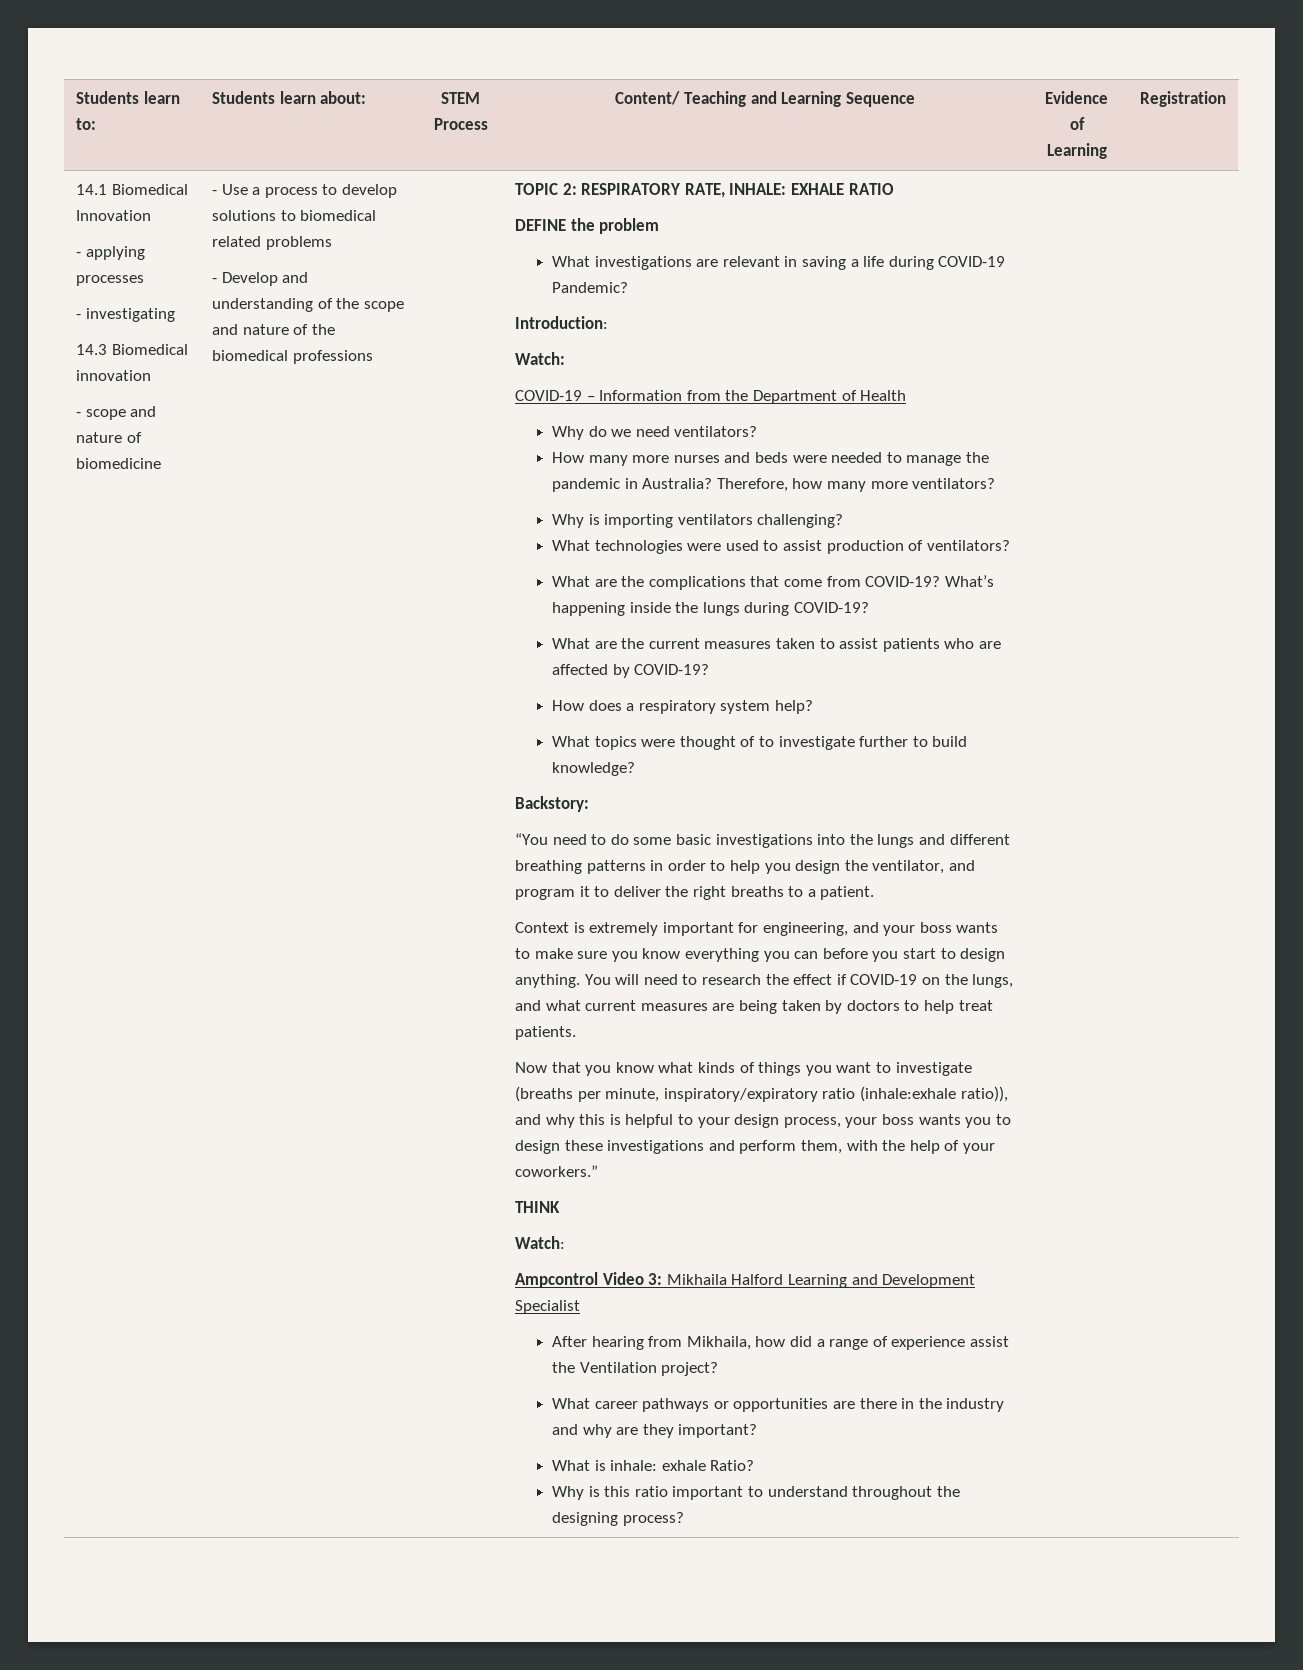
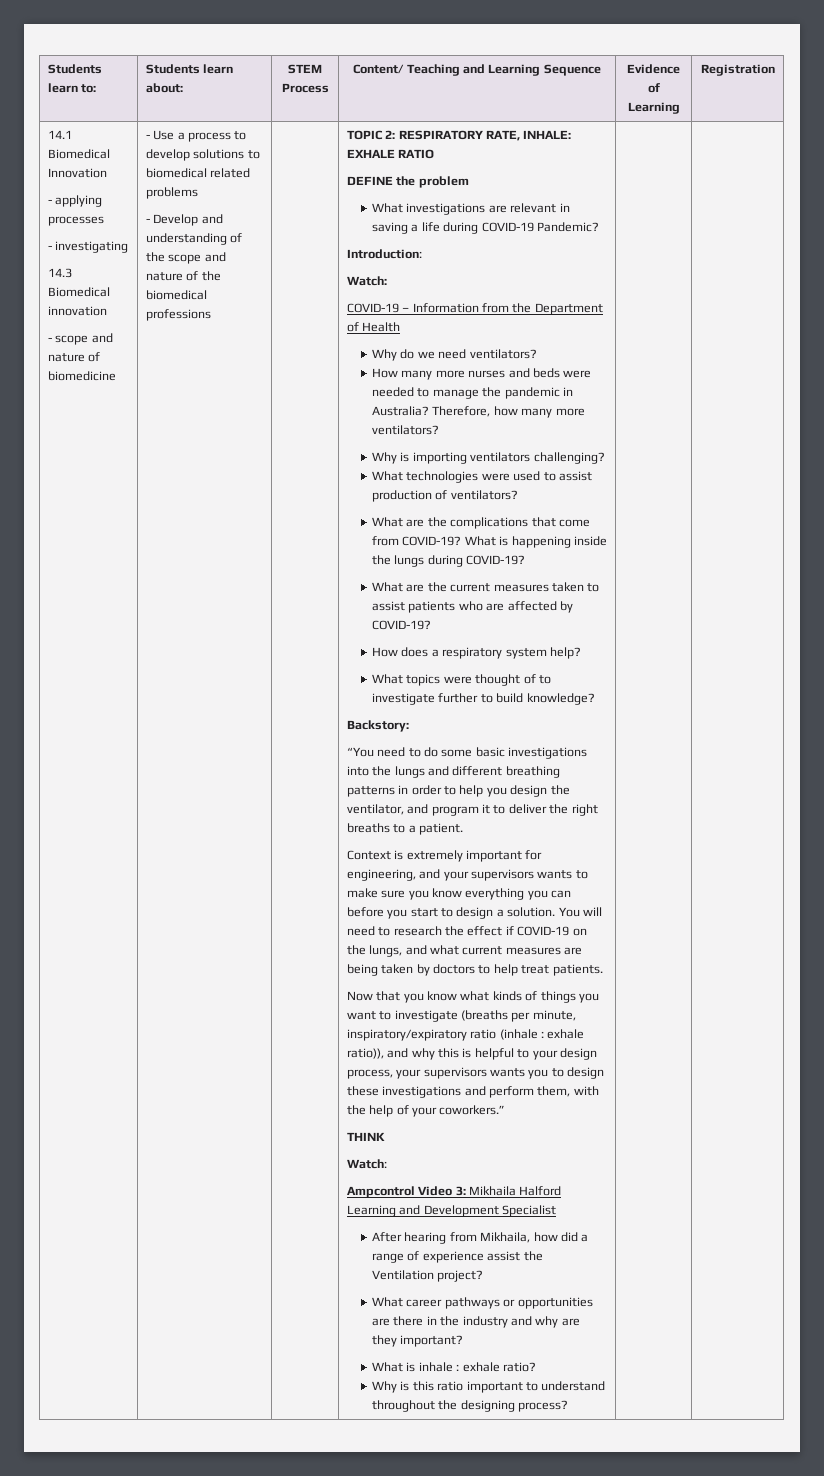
- What’s happening inside the lungs during COVID-19?
+ What is happening inside the lungs during COVID-19?
- Context is extremely important for engineering, and your boss wants to make sure you know everything you can before you start to design anything.
+ Context is extremely important for engineering, and your supervisors wants to make sure you know everything you can before you start to design a solution.
- Now that you know what kinds of things you want to investigate (breaths per minute, inspiratory/expiratory ratio (inhale:exhale ratio)), and why this is helpful to your design process, your boss wants you to design these investigations and perform them, with the help of your coworkers.”
+ Now that you know what kinds of things you want to investigate (breaths per minute, inspiratory/expiratory ratio (inhale : exhale ratio)), and why this is helpful to your design process, your supervisors wants you to design these investigations and perform them, with the help of your coworkers.”
- What is inhale: exhale Ratio?
+ What is inhale : exhale ratio?

